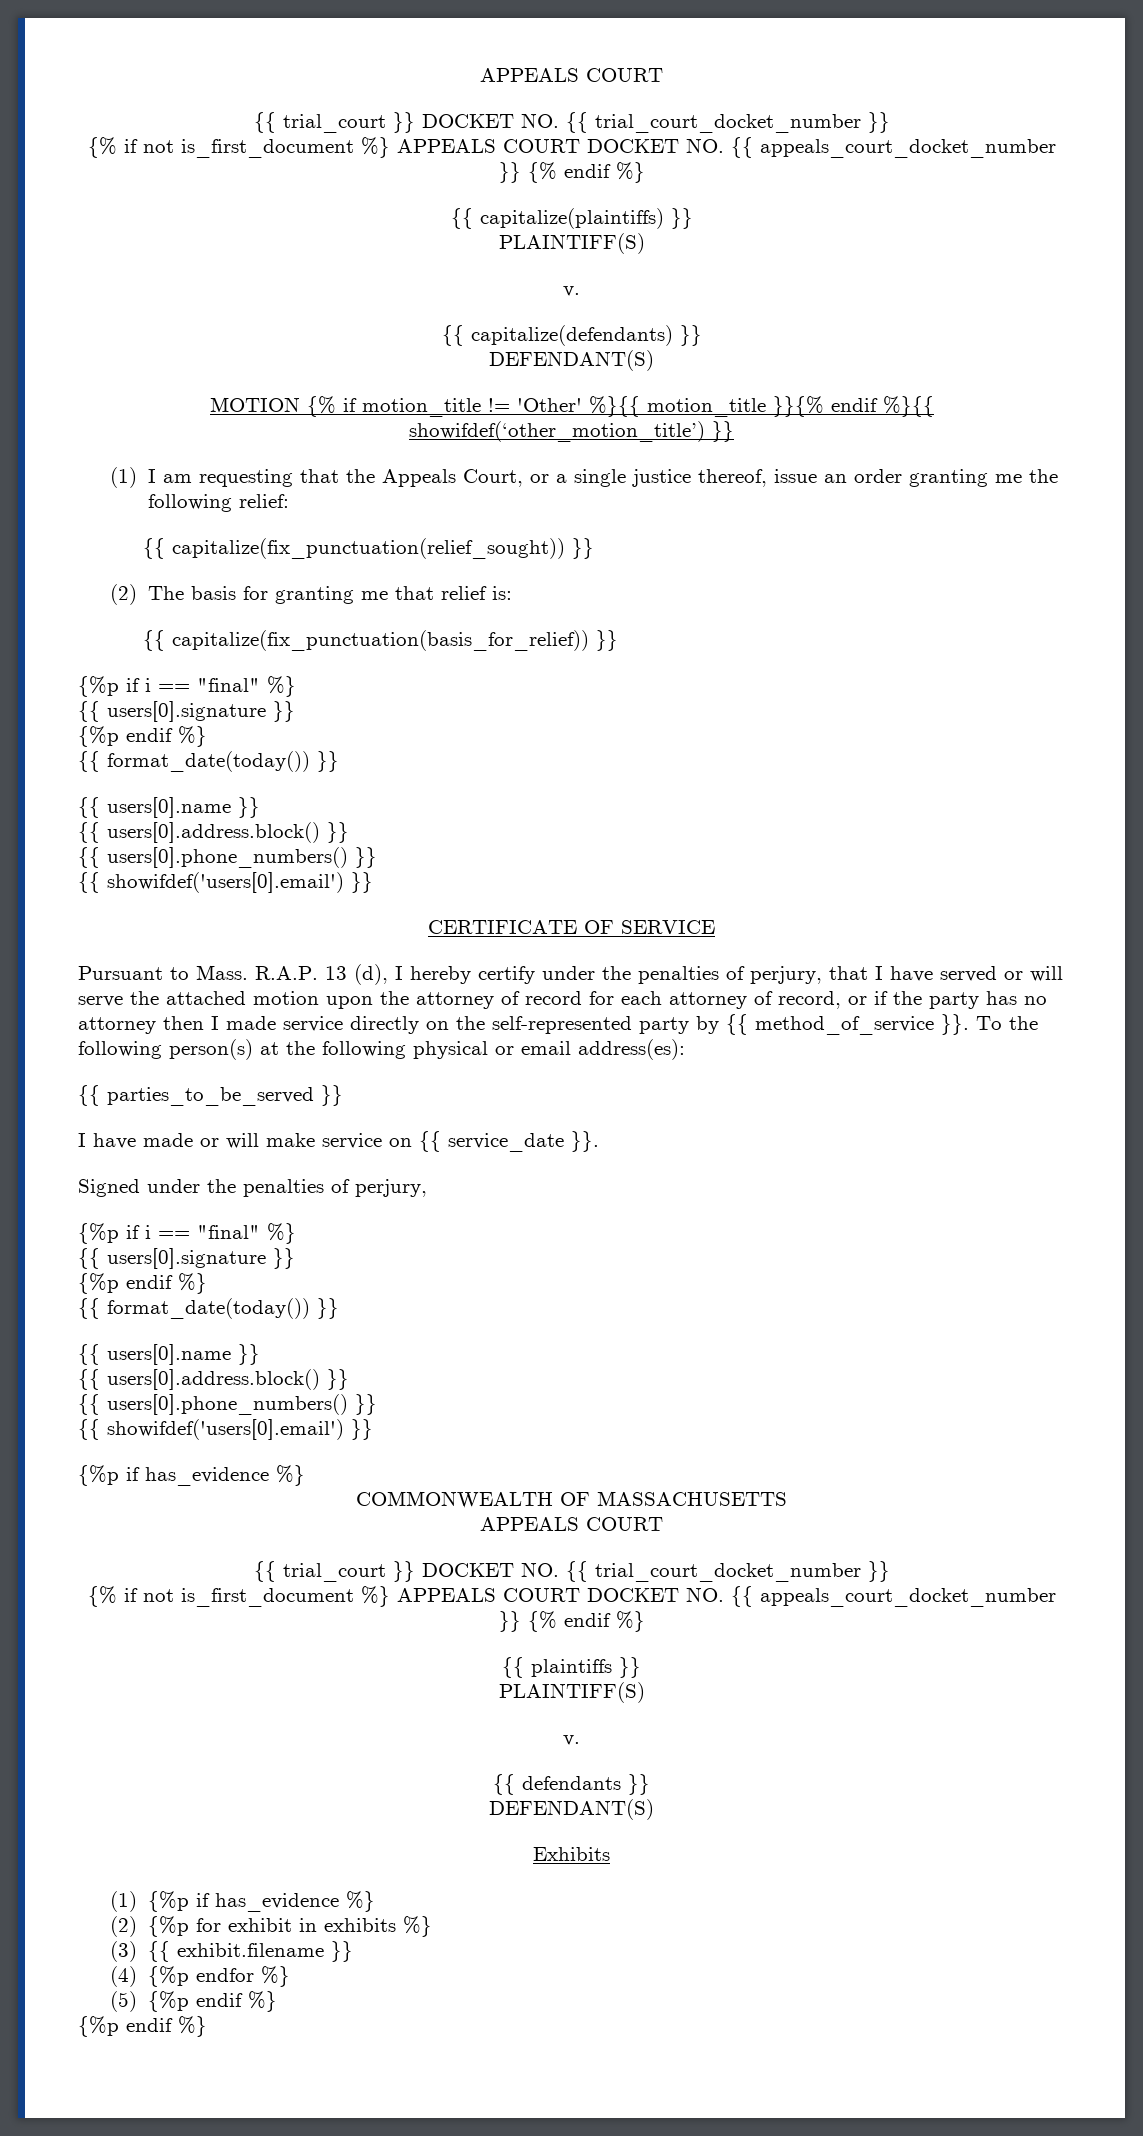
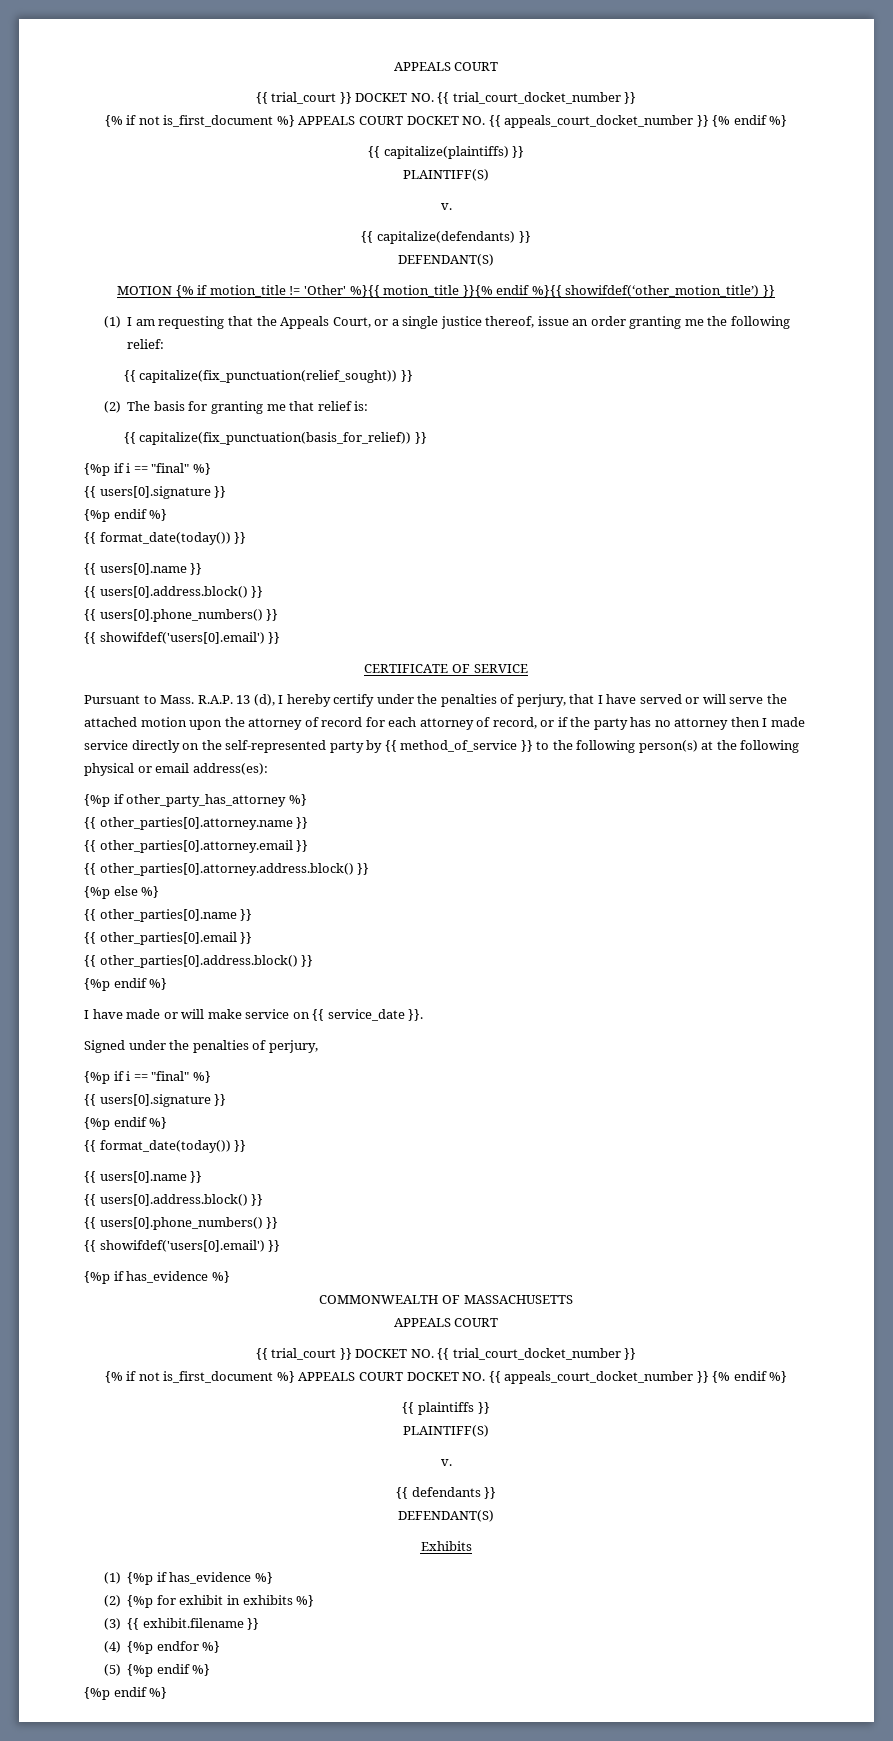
- R.A.P. 13 (d), I hereby certify under the penalties of perjury, that I have served or will serve the attached motion upon the attorney of record for each attorney of record, or if the party has no attorney then I made service directly on the self-represented party by {{ method_of_service }}. To the following person(s) at the following physical or email address(es):
+ R.A.P. 13 (d), I hereby certify under the penalties of perjury, that I have served or will serve the attached motion upon the attorney of record for each attorney of record, or if the party has no attorney then I made service directly on the self-represented party by {{ method_of_service }} to the following person(s) at the following physical or email address(es):
- {{ parties_to_be_served }}
+ {%p if other_party_has_attorney %}
+ {{ other_parties[0].attorney.name }}
+ {{ other_parties[0].attorney.email }}
+ {{ other_parties[0].attorney.address.block() }}
+ {%p else %}
+ {{ other_parties[0].name }}
+ {{ other_parties[0].email }}
+ {{ other_parties[0].address.block() }}
+ {%p endif %}

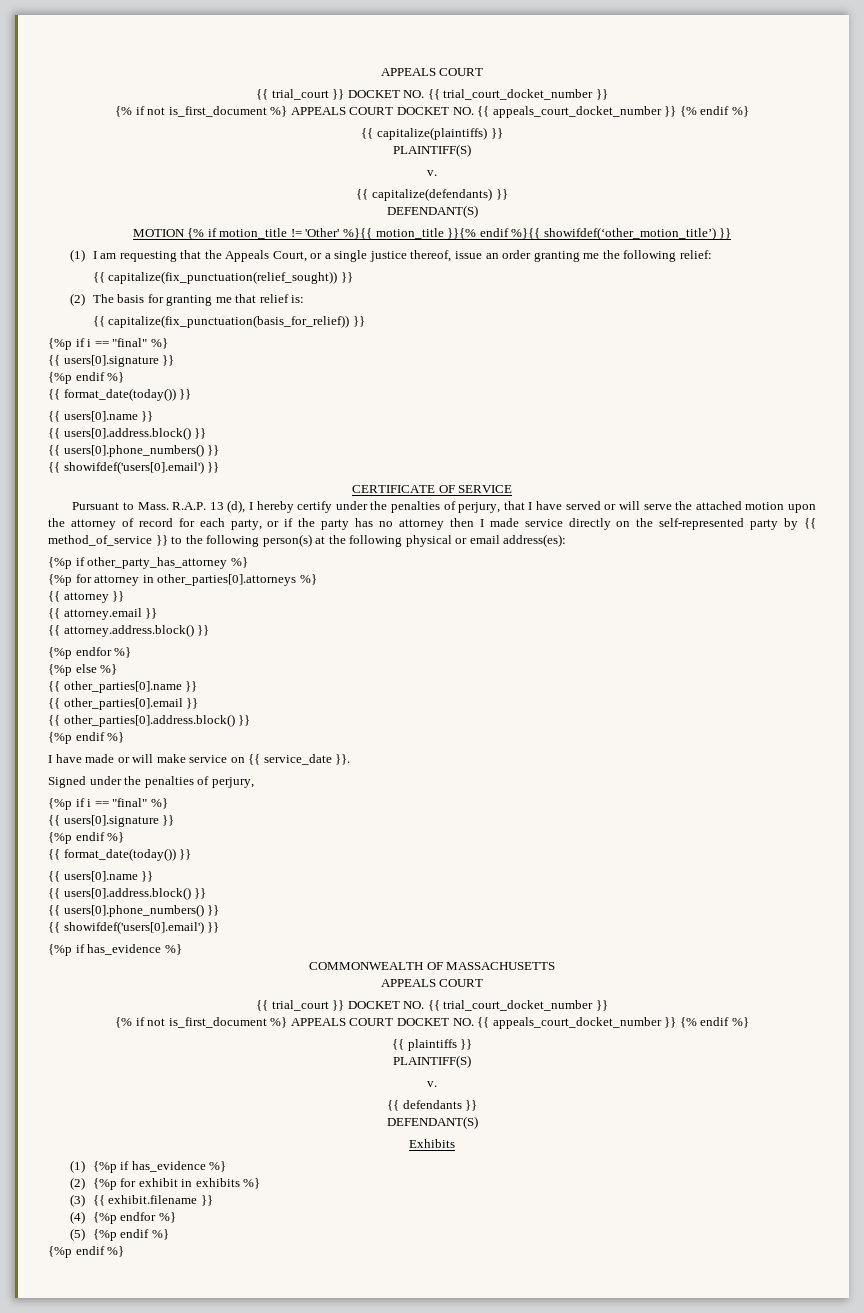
- R.A.P. 13 (d), I hereby certify under the penalties of perjury, that I have served or will serve the attached motion upon the attorney of record for each attorney of record, or if the party has no attorney then I made service directly on the self-represented party by {{ method_of_service }} to the following person(s) at the following physical or email address(es):
+ R.A.P. 13 (d), I hereby certify under the penalties of perjury, that I have served or will serve the attached motion upon the attorney of record for each party, or if the party has no attorney then I made service directly on the self-represented party by {{ method_of_service }} to the following person(s) at the following physical or email address(es):
- {{ other_parties[0].attorney.name }}
- {{ other_parties[0].attorney.email }}
- {{ other_parties[0].attorney.address.block() }}
+ {%p for attorney in other_parties[0].attorneys %}
+ {{ attorney }}
+ {{ attorney.email }}
+ {{ attorney.address.block() }}
+ {%p endfor %}

